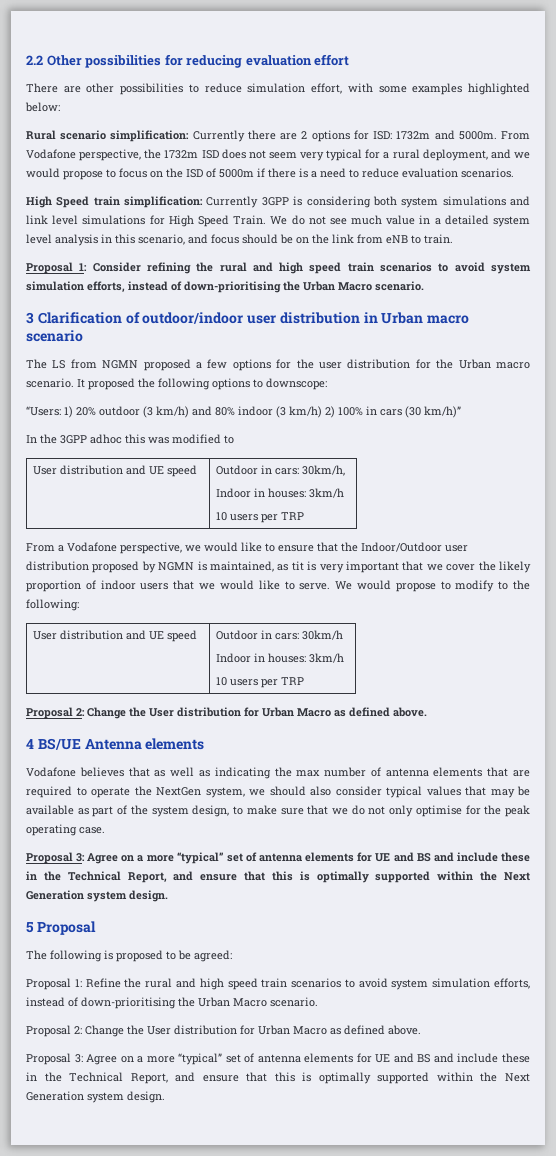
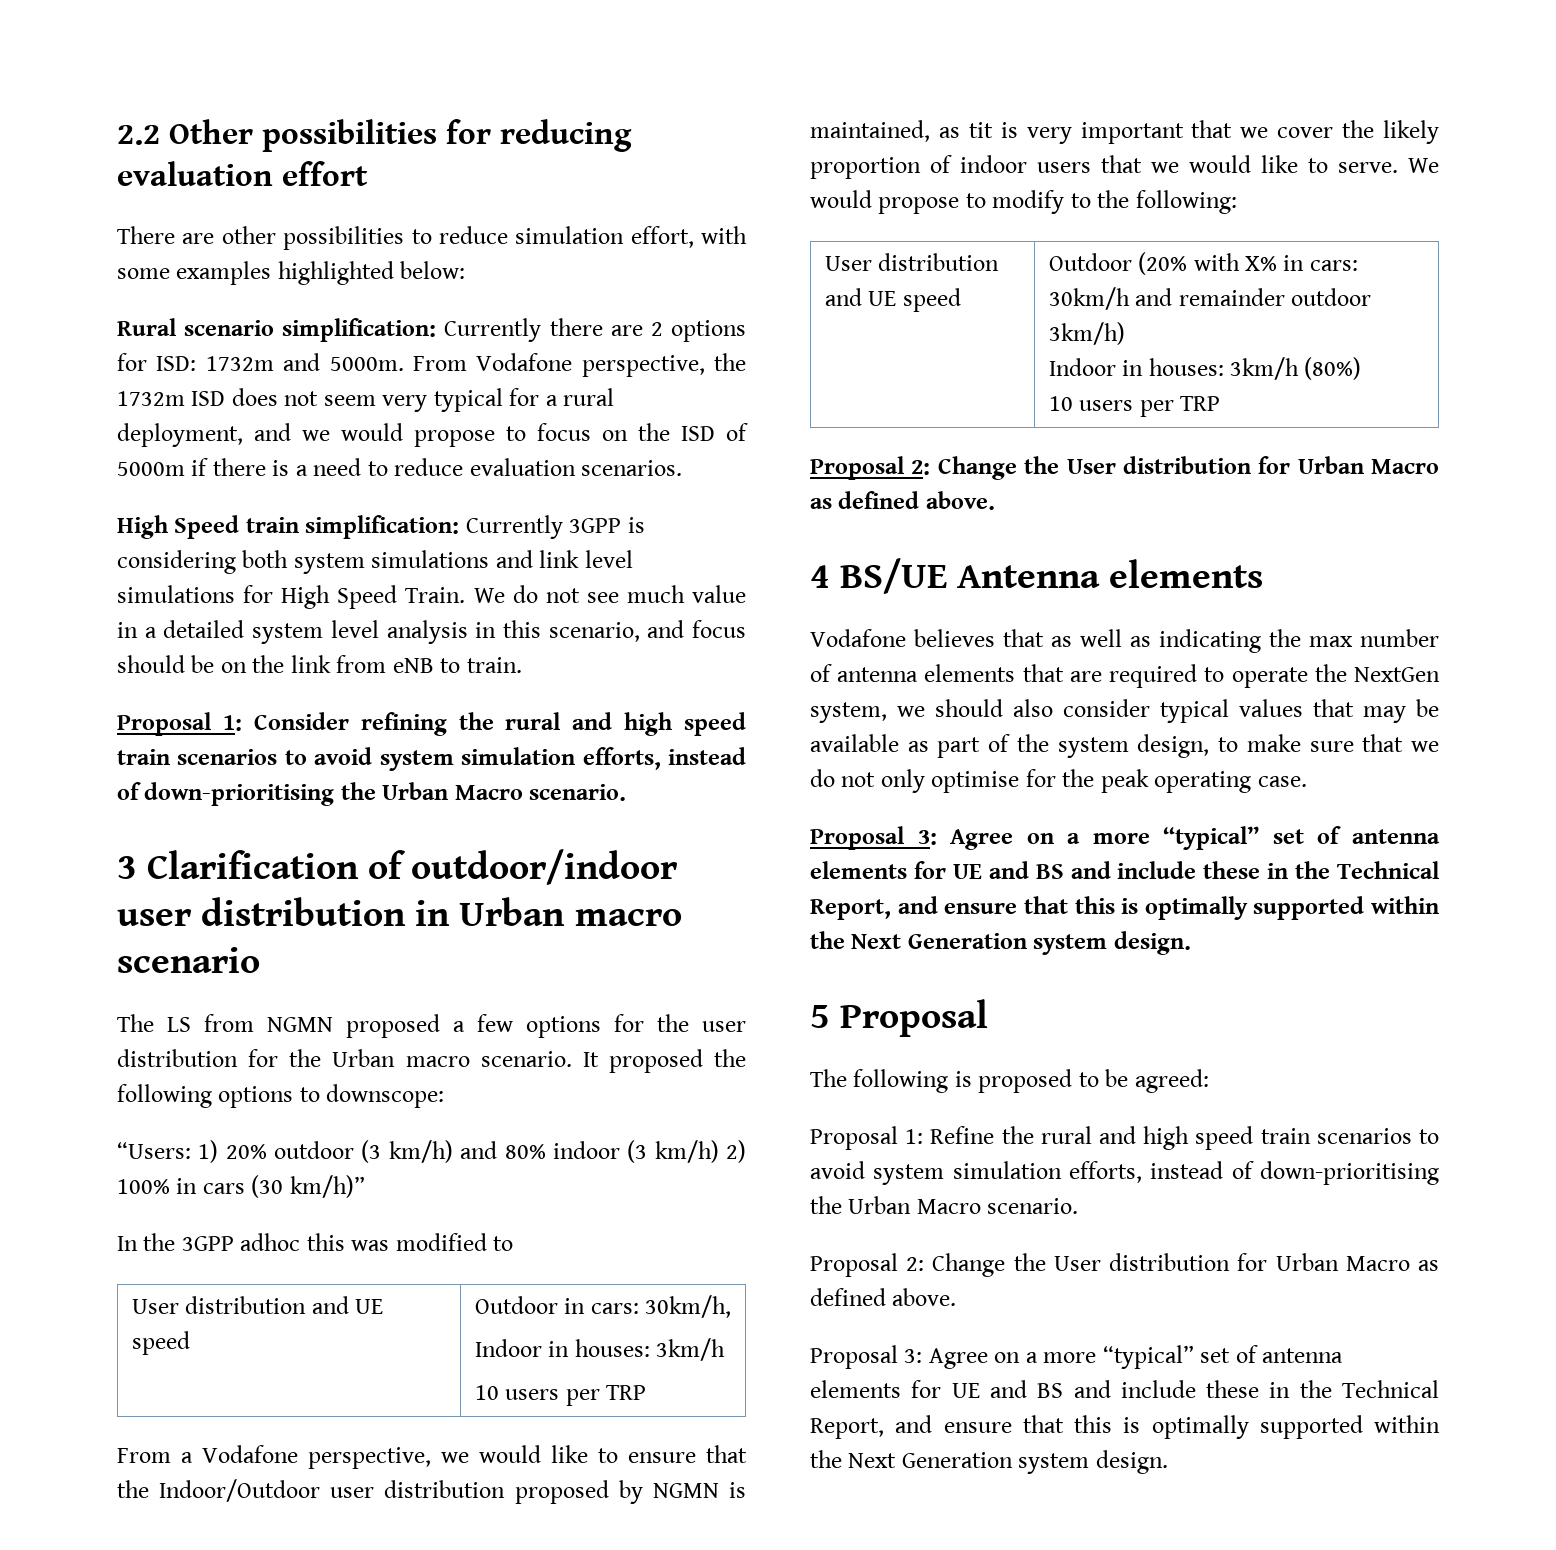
- User distribution and UE speed | Outdoor in cars: 30km/h
- Indoor in houses: 3km/h
+ User distribution and UE speed | Outdoor (20% with X% in cars: 30km/h and remainder outdoor 3km/h)
+ Indoor in houses: 3km/h (80%)

